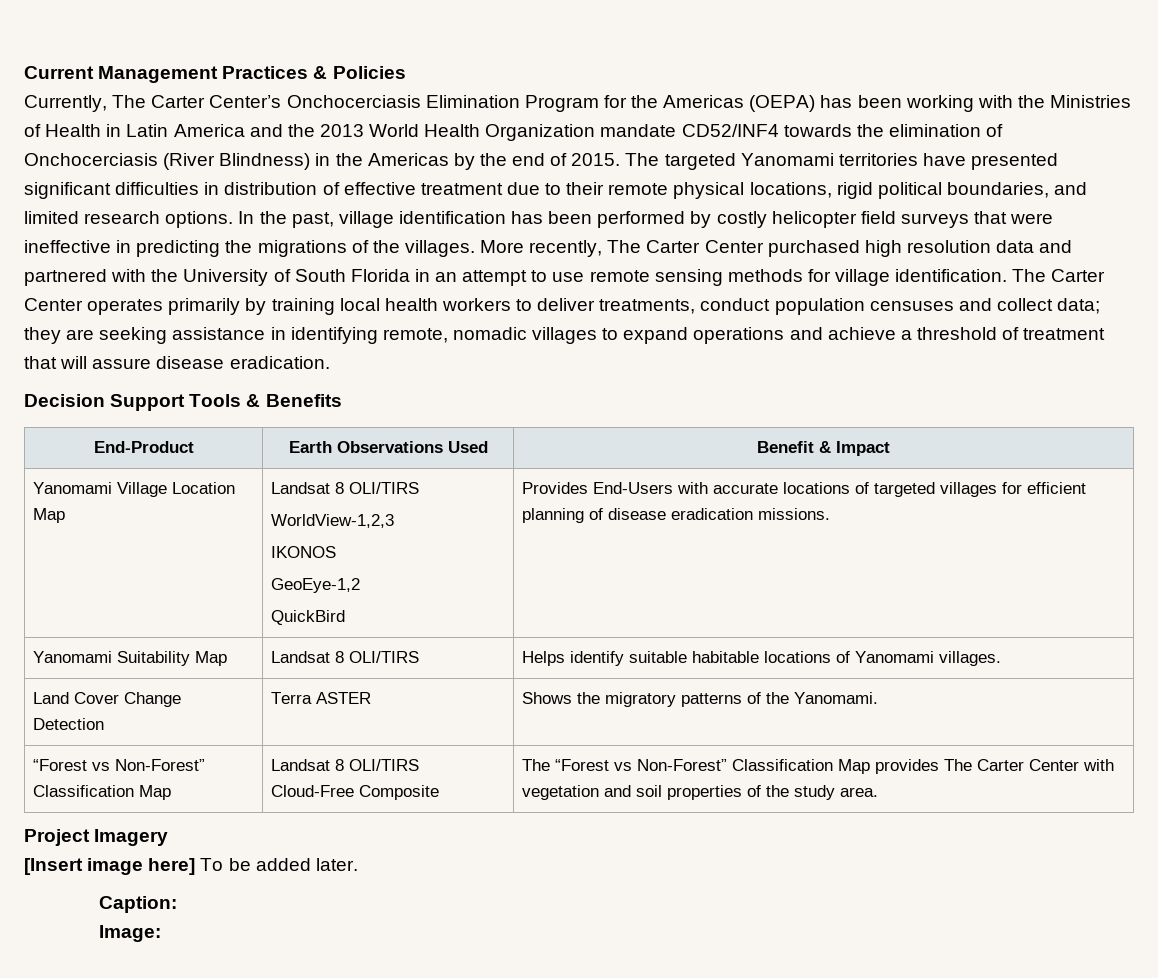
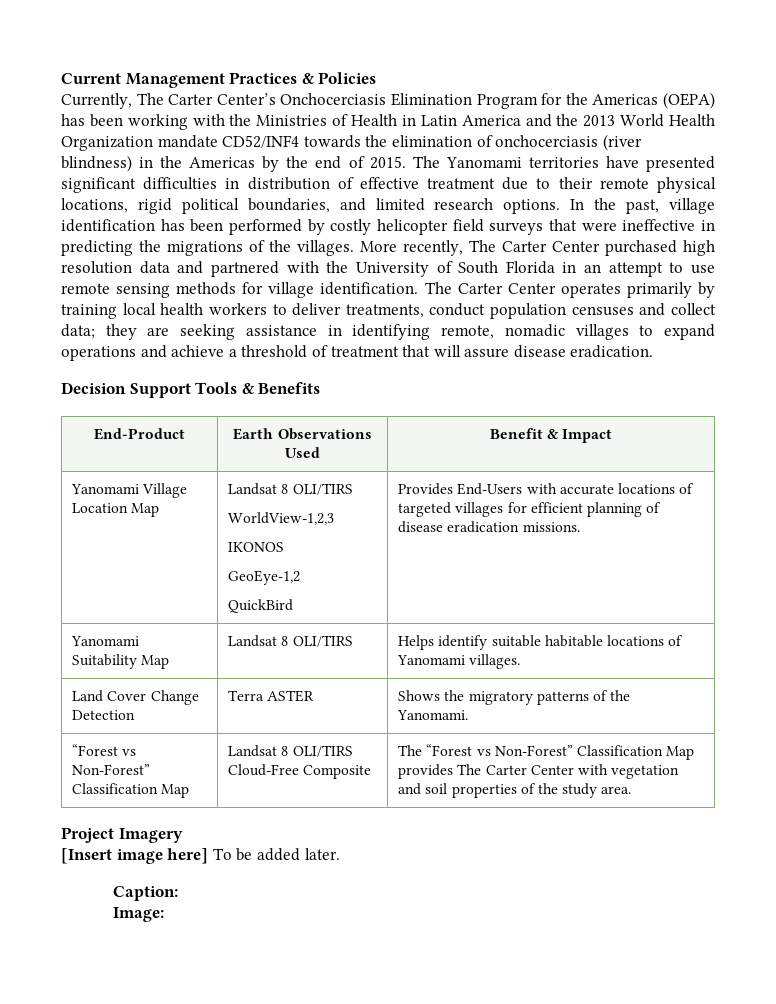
- Currently, The Carter Center’s Onchocerciasis Elimination Program for the Americas (OEPA) has been working with the Ministries of Health in Latin America and the 2013 World Health Organization mandate CD52/INF4 towards the elimination of Onchocerciasis (River Blindness) in the Americas by the end of 2015.
+ Currently, The Carter Center’s Onchocerciasis Elimination Program for the Americas (OEPA) has been working with the Ministries of Health in Latin America and the 2013 World Health Organization mandate CD52/INF4 towards the elimination of onchocerciasis (river blindness) in the Americas by the end of 2015.
- The targeted Yanomami territories have presented significant difficulties in distribution of effective treatment due to their remote physical locations, rigid political boundaries, and limited research options.
+ The Yanomami territories have presented significant difficulties in distribution of effective treatment due to their remote physical locations, rigid political boundaries, and limited research options.

